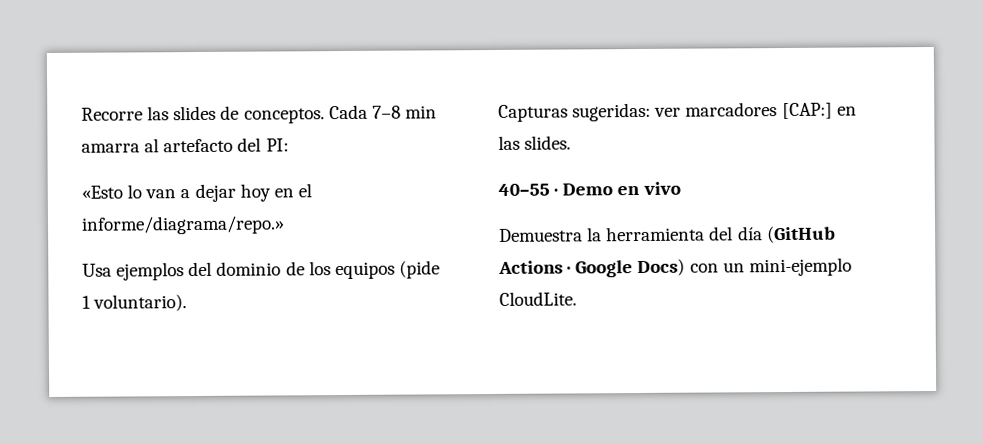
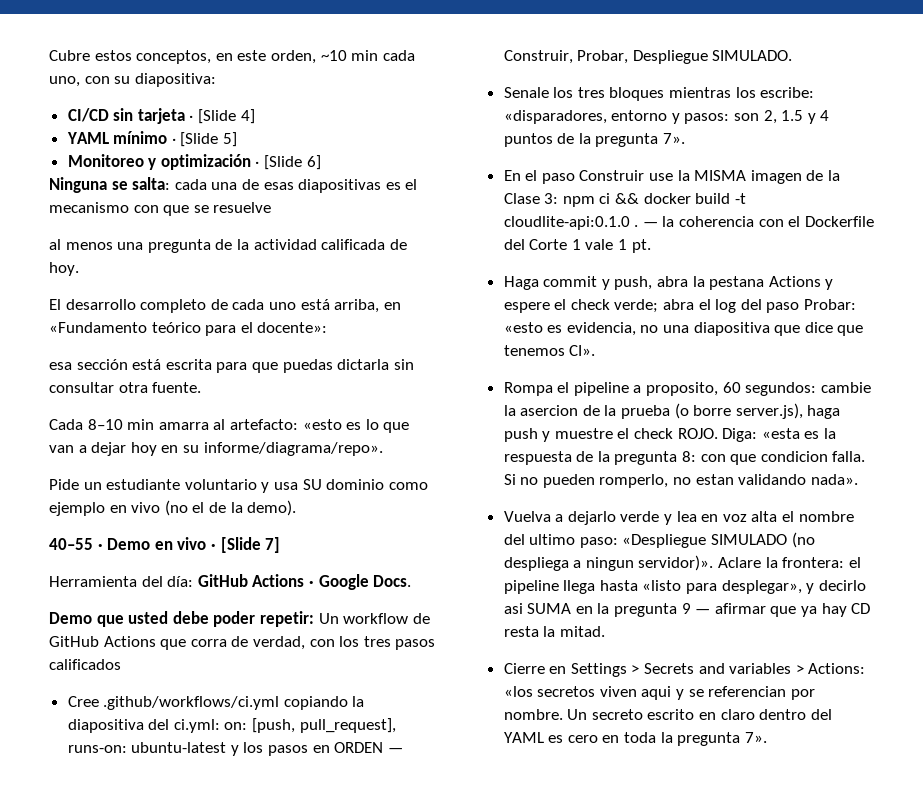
- Recorre las slides de conceptos. Cada 7–8 min amarra al artefacto del PI:
- «Esto lo van a dejar hoy en el informe/diagrama/repo.»
- Usa ejemplos del dominio de los equipos (pide 1 voluntario).
- Capturas sugeridas: ver marcadores [CAP:] en las slides.
+ Cubre estos conceptos, en este orden, ~10 min cada uno, con su diapositiva:
+ CI/CD sin tarjeta · [Slide 4]
+ YAML mínimo · [Slide 5]
+ Monitoreo y optimización · [Slide 6]
+ Ninguna se salta: cada una de esas diapositivas es el mecanismo con que se resuelve
+ al menos una pregunta de la actividad calificada de hoy.
+ El desarrollo completo de cada uno está arriba, en «Fundamento teórico para el docente»:
+ esa sección está escrita para que puedas dictarla sin consultar otra fuente.
+ Cada 8–10 min amarra al artefacto: «esto es lo que van a dejar hoy en su informe/diagrama/repo».
+ Pide un estudiante voluntario y usa SU dominio como ejemplo en vivo (no el de la demo).
- 40–55 · Demo en vivo
- Demuestra la herramienta del día (GitHub Actions · Google Docs) con un mini-ejemplo CloudLite.
+ 40–55 · Demo en vivo · [Slide 7]
+ Herramienta del día: GitHub Actions · Google Docs.
+ Demo que usted debe poder repetir: Un workflow de GitHub Actions que corra de verdad, con los tres pasos calificados
+ Cree .github/workflows/ci.yml copiando la diapositiva del ci.yml: on: [push, pull_request], runs-on: ubuntu-latest y los pasos en ORDEN — Construir, Probar, Despliegue SIMULADO.
+ Senale los tres bloques mientras los escribe: «disparadores, entorno y pasos: son 2, 1.5 y 4 puntos de la pregunta 7».
+ En el paso Construir use la MISMA imagen de la Clase 3: npm ci && docker build -t cloudlite-api:0.1.0 . — la coherencia con el Dockerfile del Corte 1 vale 1 pt.
+ Haga commit y push, abra la pestana Actions y espere el check verde; abra el log del paso Probar: «esto es evidencia, no una diapositiva que dice que tenemos CI».
+ Rompa el pipeline a proposito, 60 segundos: cambie la asercion de la prueba (o borre server.js), haga push y muestre el check ROJO. Diga: «esta es la respuesta de la pregunta 8: con que condicion falla. Si no pueden romperlo, no estan validando nada».
+ Vuelva a dejarlo verde y lea en voz alta el nombre del ultimo paso: «Despliegue SIMULADO (no despliega a ningun servidor)». Aclare la frontera: el pipeline llega hasta «listo para desplegar», y decirlo asi SUMA en la pregunta 9 — afirmar que ya hay CD resta la mitad.
+ Cierre en Settings > Secrets and variables > Actions: «los secretos viven aqui y se referencian por nombre. Un secreto escrito en claro dentro del YAML es cero en toda la pregunta 7».

